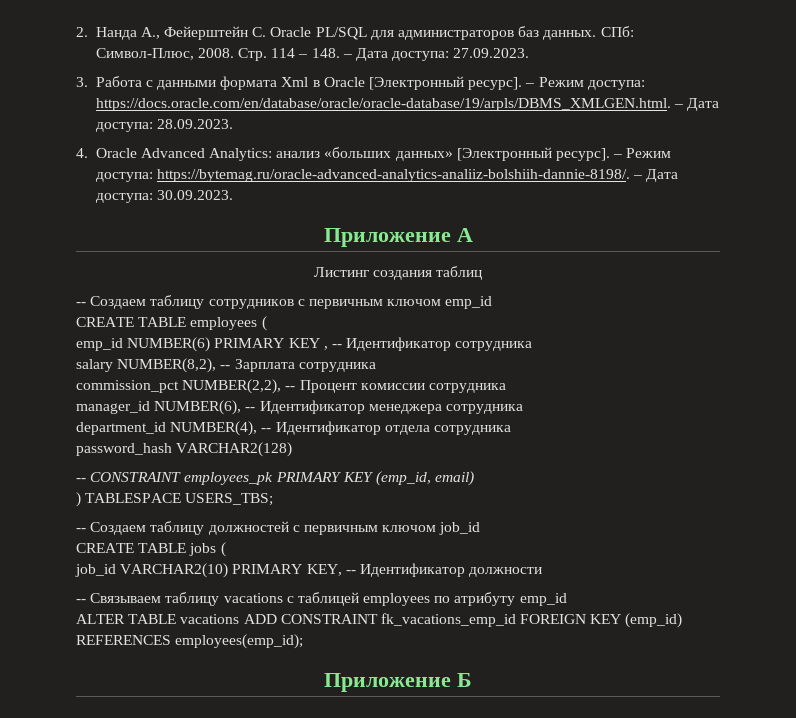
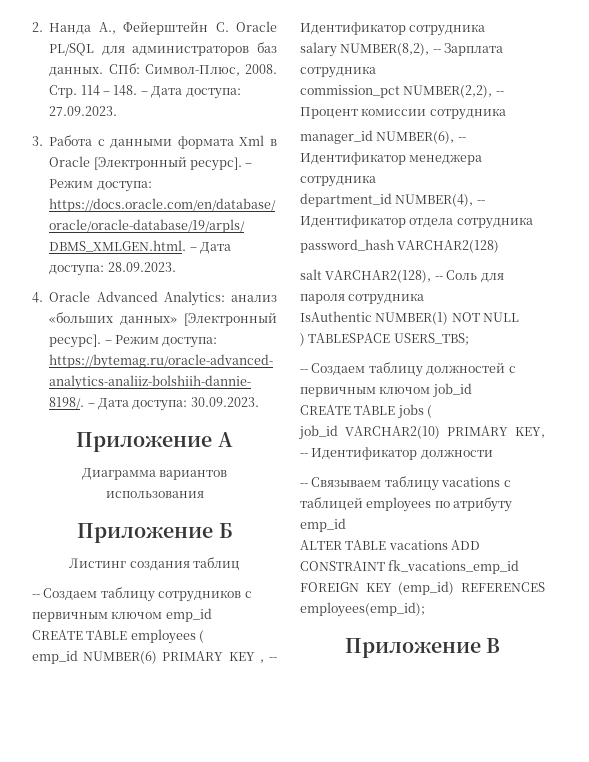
+ Диаграмма вариантов использования
+ Приложение Б
- -- CONSTRAINT employees_pk PRIMARY KEY (emp_id, email)
+ salt VARCHAR2(128), -- Соль для пароля сотрудника
+ IsAuthentic NUMBER(1) NOT NULL
- Приложение Б
+ Приложение В

